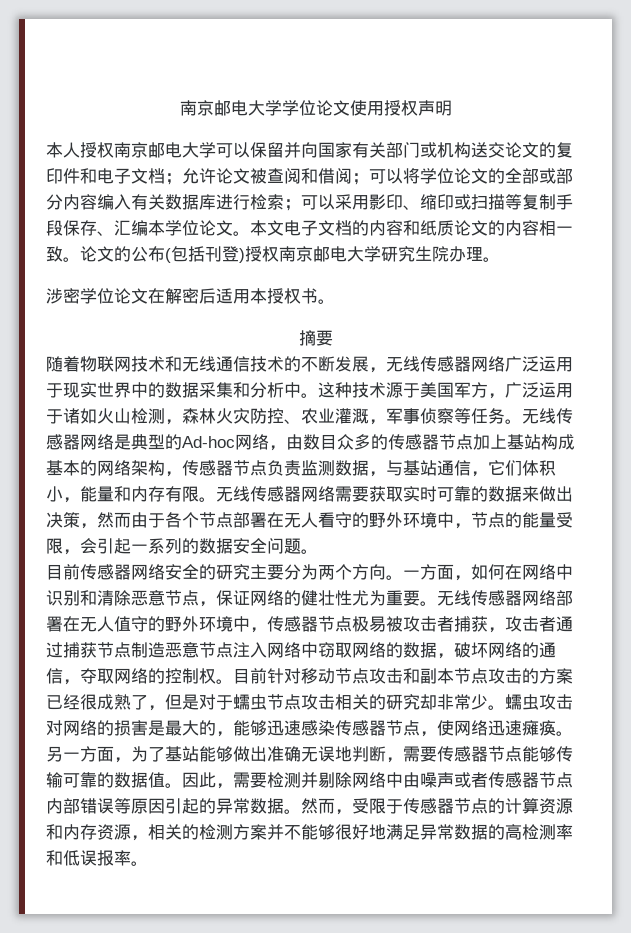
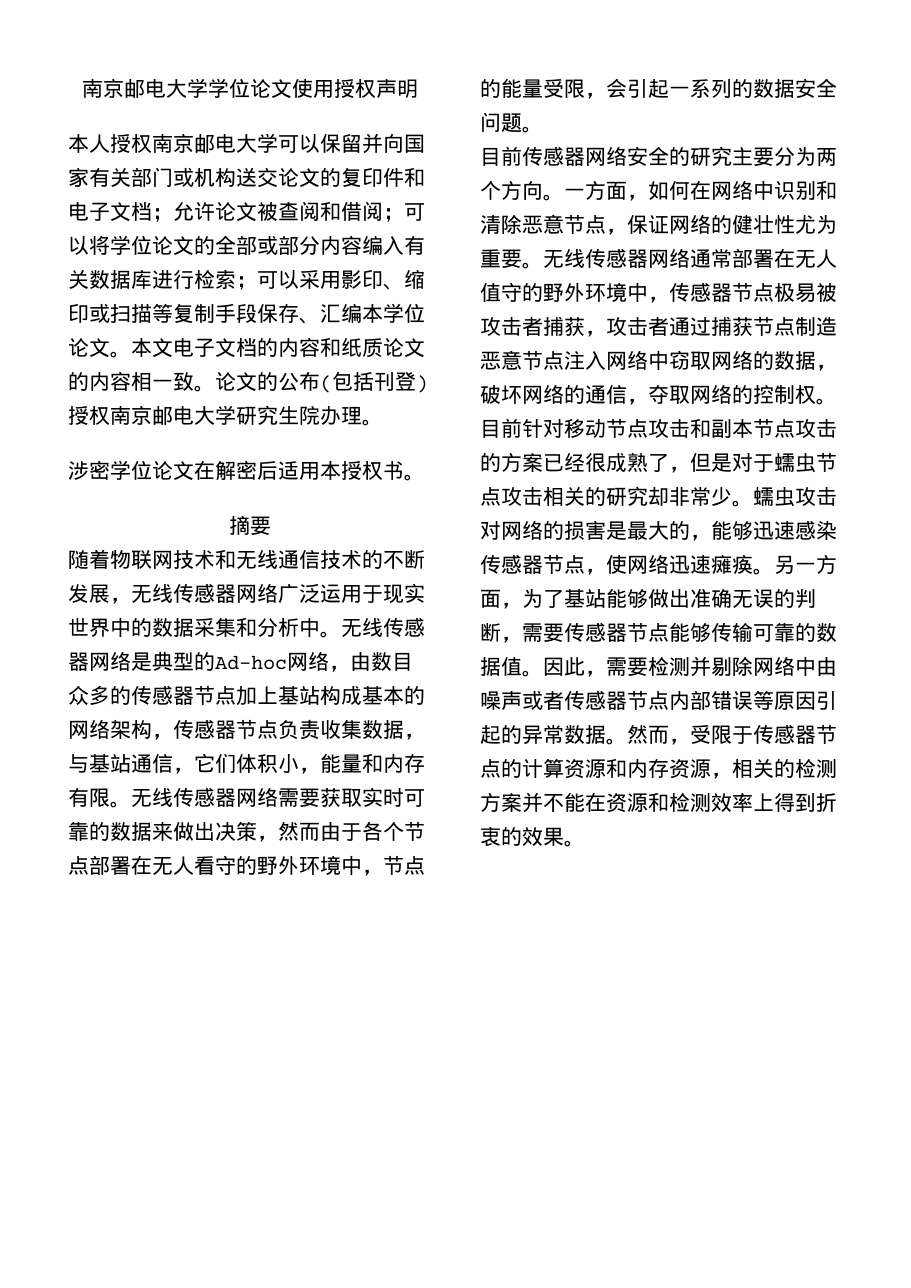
- 这种技术源于美国军方，广泛运用于诸如火山检测，森林火灾防控、农业灌溉，军事侦察等任务。
- 无线传感器网络是典型的Ad-hoc网络，由数目众多的传感器节点加上基站构成基本的网络架构，传感器节点负责监测数据，与基站通信，它们体积小，能量和内存有限。
+ 无线传感器网络是典型的Ad-hoc网络，由数目众多的传感器节点加上基站构成基本的网络架构，传感器节点负责收集数据，与基站通信，它们体积小，能量和内存有限。
- 无线传感器网络部署在无人值守的野外环境中，传感器节点极易被攻击者捕获，攻击者通过捕获节点制造恶意节点注入网络中窃取网络的数据，破坏网络的通信，夺取网络的控制权。
+ 无线传感器网络通常部署在无人值守的野外环境中，传感器节点极易被攻击者捕获，攻击者通过捕获节点制造恶意节点注入网络中窃取网络的数据，破坏网络的通信，夺取网络的控制权。
- 另一方面，为了基站能够做出准确无误地判断，需要传感器节点能够传输可靠的数据值。
+ 另一方面，为了基站能够做出准确无误的判断，需要传感器节点能够传输可靠的数据值。
- 然而，受限于传感器节点的计算资源和内存资源，相关的检测方案并不能够很好地满足异常数据的高检测率和低误报率。
+ 然而，受限于传感器节点的计算资源和内存资源，相关的检测方案并不能在资源和检测效率上得到折衷的效果。

